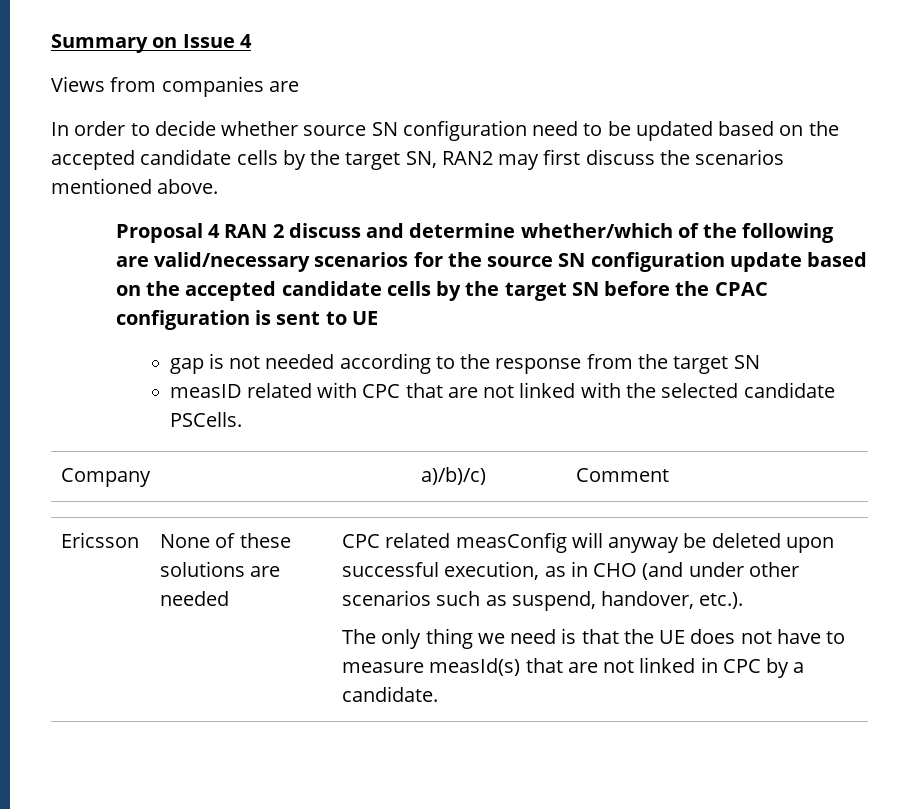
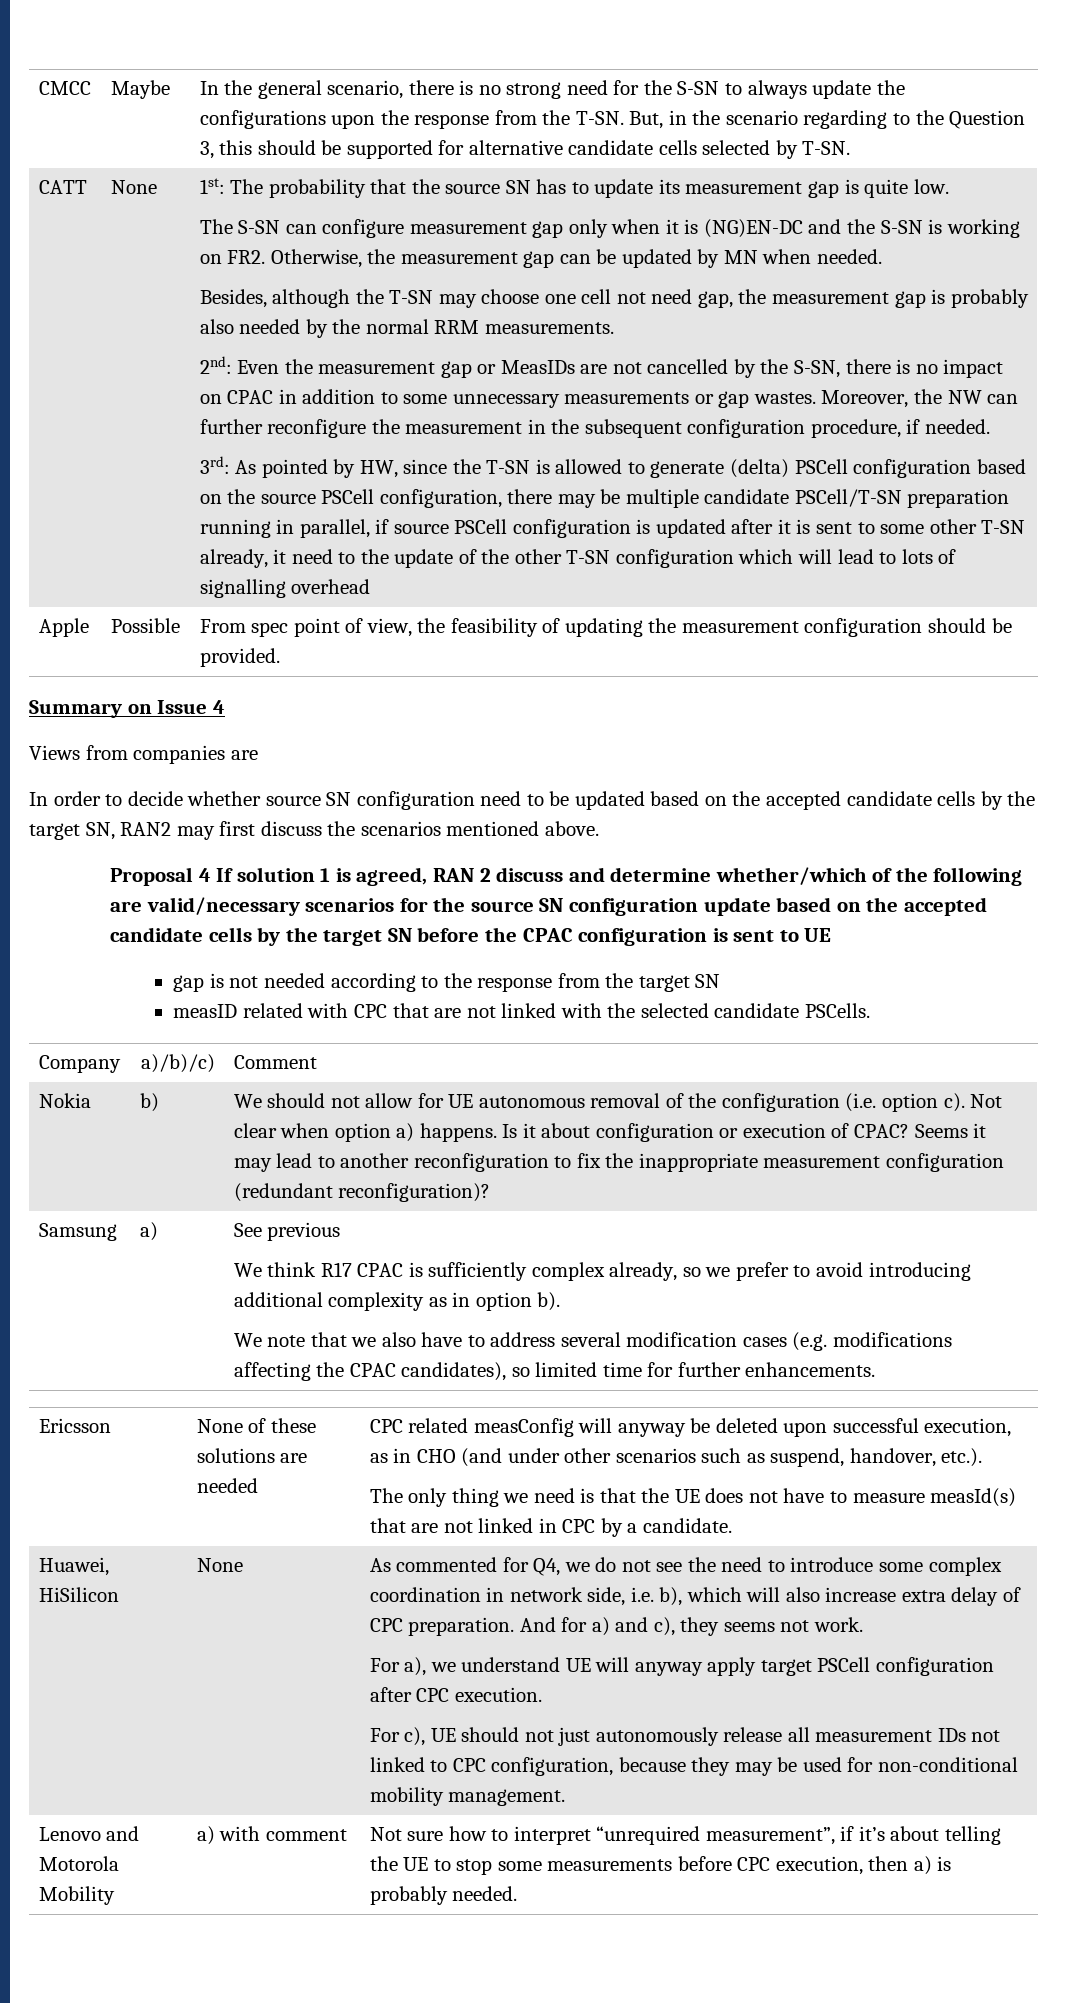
+ CMCC | Maybe | In the general scenario, there is no strong need for the S-SN to always update the configurations upon the response from the T-SN. But, in the scenario regarding to the Question 3, this should be supported for alternative candidate cells selected by T-SN.
+ CATT | None | 1st: The probability that the source SN has to update its measurement gap is quite low.
+ The S-SN can configure measurement gap only when it is (NG)EN-DC and the S-SN is working on FR2. Otherwise, the measurement gap can be updated by MN when needed.
+ Besides, although the T-SN may choose one cell not need gap, the measurement gap is probably also needed by the normal RRM measurements.
+ 2nd: Even the measurement gap or MeasIDs are not cancelled by the S-SN, there is no impact on CPAC in addition to some unnecessary measurements or gap wastes. Moreover, the NW can further reconfigure the measurement in the subsequent configuration procedure, if needed.
+ 3rd: As pointed by HW, since the T-SN is allowed to generate (delta) PSCell configuration based on the source PSCell configuration, there may be multiple candidate PSCell/T-SN preparation running in parallel, if source PSCell configuration is updated after it is sent to some other T-SN already, it need to the update of the other T-SN configuration which will lead to lots of signalling overhead
+ Apple | Possible | From spec point of view, the feasibility of updating the measurement configuration should be provided.
- Proposal 4 RAN 2 discuss and determine whether/which of the following are valid/necessary scenarios for the source SN configuration update based on the accepted candidate cells by the target SN before the CPAC configuration is sent to UE
+ Proposal 4 If solution 1 is agreed, RAN 2 discuss and determine whether/which of the following are valid/necessary scenarios for the source SN configuration update based on the accepted candidate cells by the target SN before the CPAC configuration is sent to UE
+ Nokia | b) | We should not allow for UE autonomous removal of the configuration (i.e. option c). Not clear when option a) happens. Is it about configuration or execution of CPAC? Seems it may lead to another reconfiguration to fix the inappropriate measurement configuration (redundant reconfiguration)?
+ Samsung | a) | See previous
+ We think R17 CPAC is sufficiently complex already, so we prefer to avoid introducing additional complexity as in option b).
+ We note that we also have to address several modification cases (e.g. modifications affecting the CPAC candidates), so limited time for further enhancements.
+ Huawei, HiSilicon | None | As commented for Q4, we do not see the need to introduce some complex coordination in network side, i.e. b), which will also increase extra delay of CPC preparation. And for a) and c), they seems not work.
+ For a), we understand UE will anyway apply target PSCell configuration after CPC execution.
+ For c), UE should not just autonomously release all measurement IDs not linked to CPC configuration, because they may be used for non-conditional mobility management.
+ Lenovo and Motorola Mobility | a) with comment | Not sure how to interpret “unrequired measurement”, if it’s about telling the UE to stop some measurements before CPC execution, then a) is probably needed.

